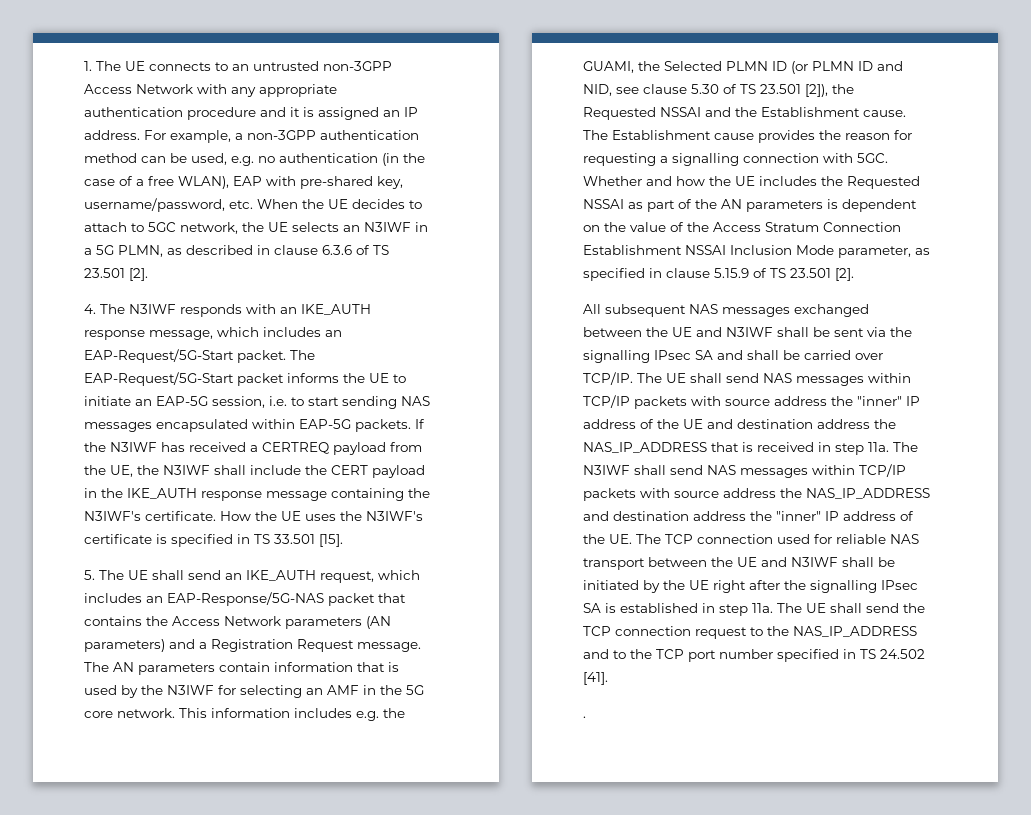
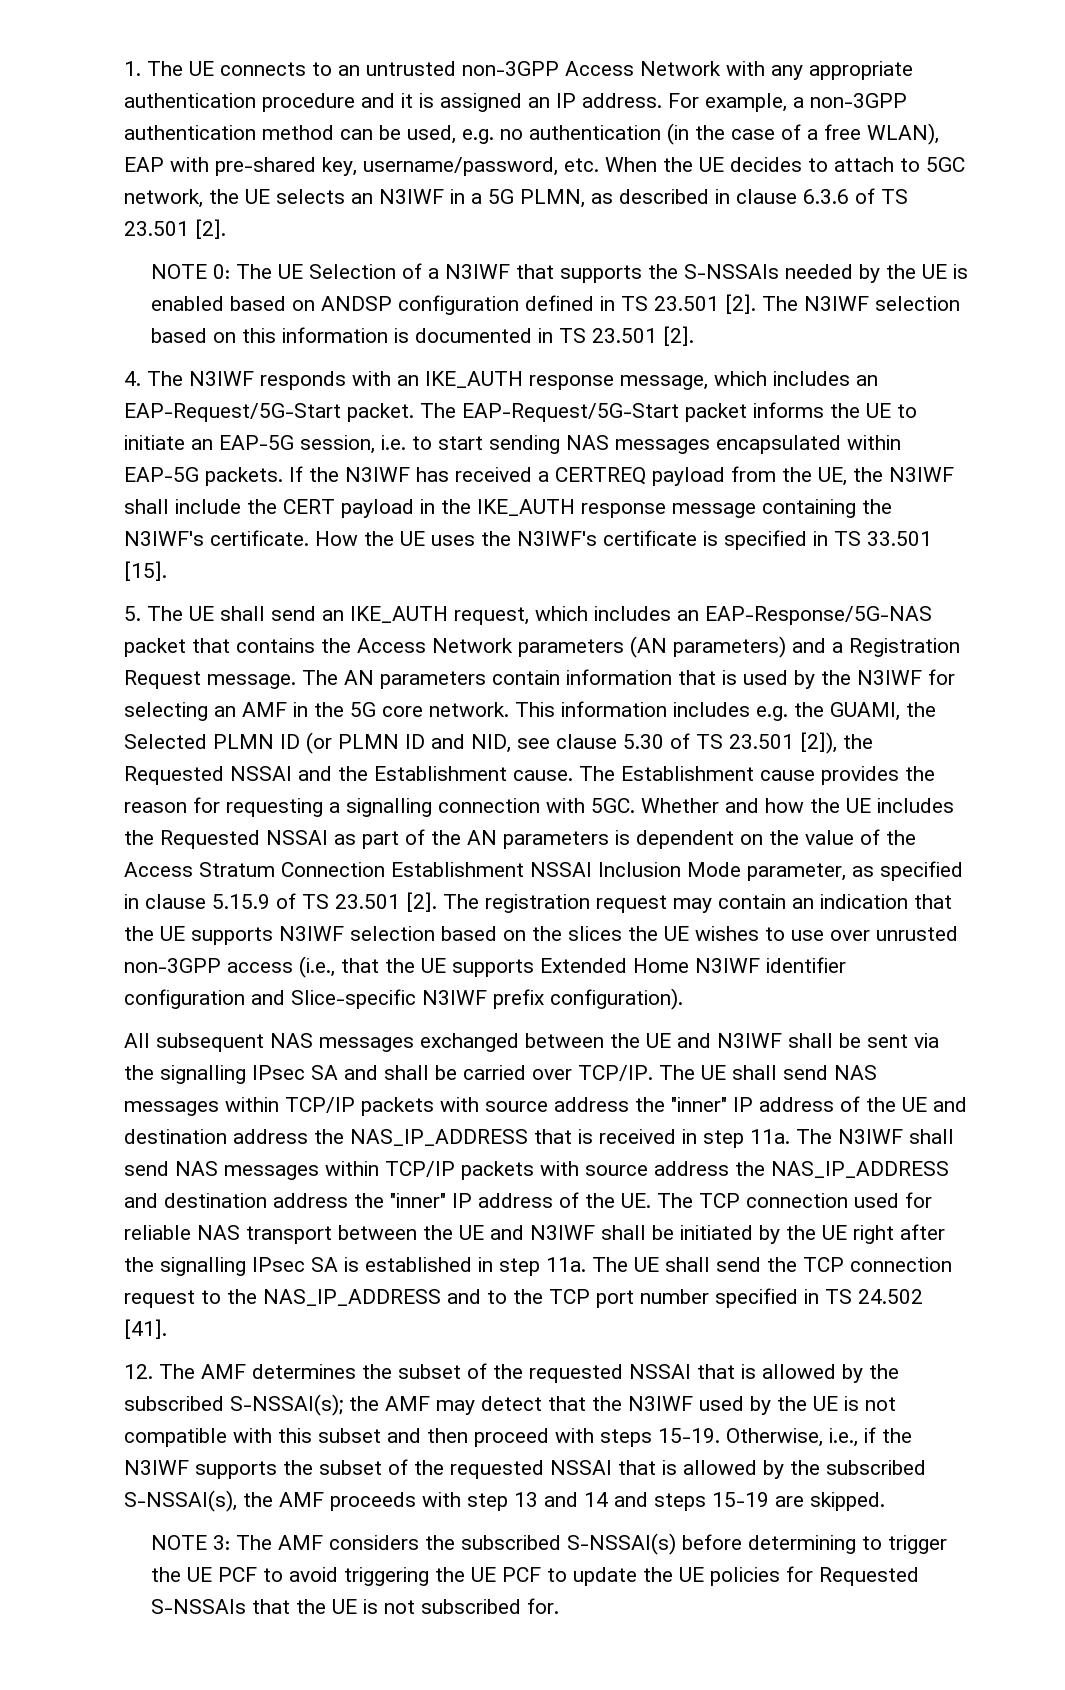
+ NOTE 0: The UE Selection of a N3IWF that supports the S-NSSAIs needed by the UE is enabled based on ANDSP configuration defined in TS 23.501 [2]. The N3IWF selection based on this information is documented in TS 23.501 [2].
+ The registration request may contain an indication that the UE supports N3IWF selection based on the slices the UE wishes to use over unrusted non-3GPP access (i.e., that the UE supports Extended Home N3IWF identifier configuration and Slice-specific N3IWF prefix configuration).
- .
+ 12. The AMF determines the subset of the requested NSSAI that is allowed by the subscribed S-NSSAI(s); the AMF may detect that the N3IWF used by the UE is not compatible with this subset and then proceed with steps 15-19. Otherwise, i.e., if the N3IWF supports the subset of the requested NSSAI that is allowed by the subscribed S-NSSAI(s), the AMF proceeds with step 13 and 14 and steps 15-19 are skipped.
+ NOTE 3: The AMF considers the subscribed S-NSSAI(s) before determining to trigger the UE PCF to avoid triggering the UE PCF to update the UE policies for Requested S-NSSAIs that the UE is not subscribed for.

